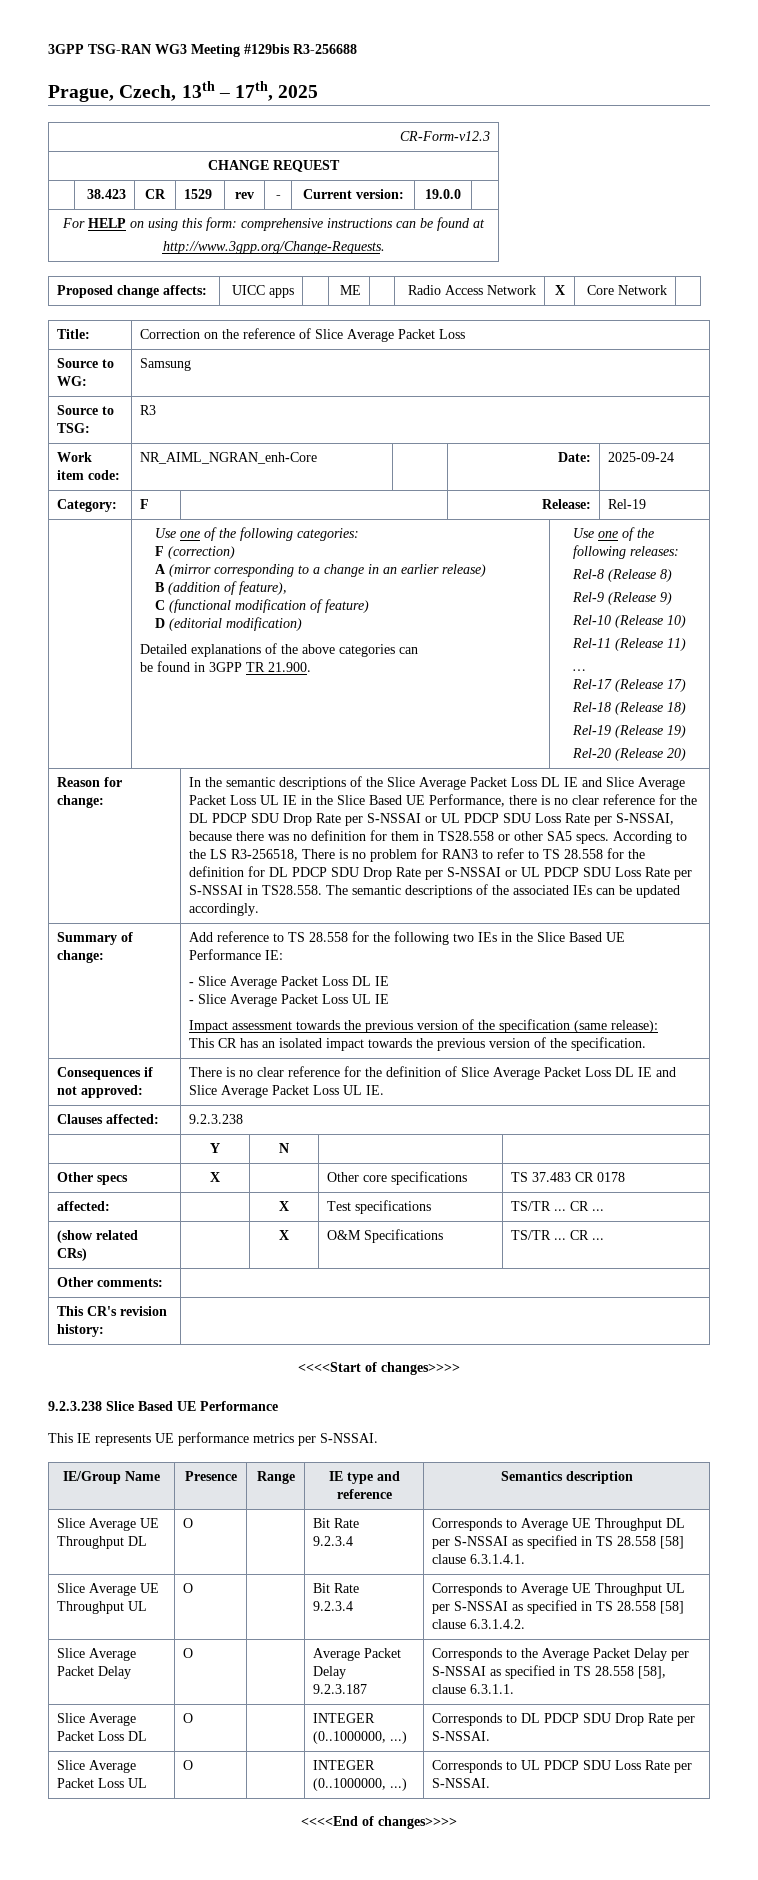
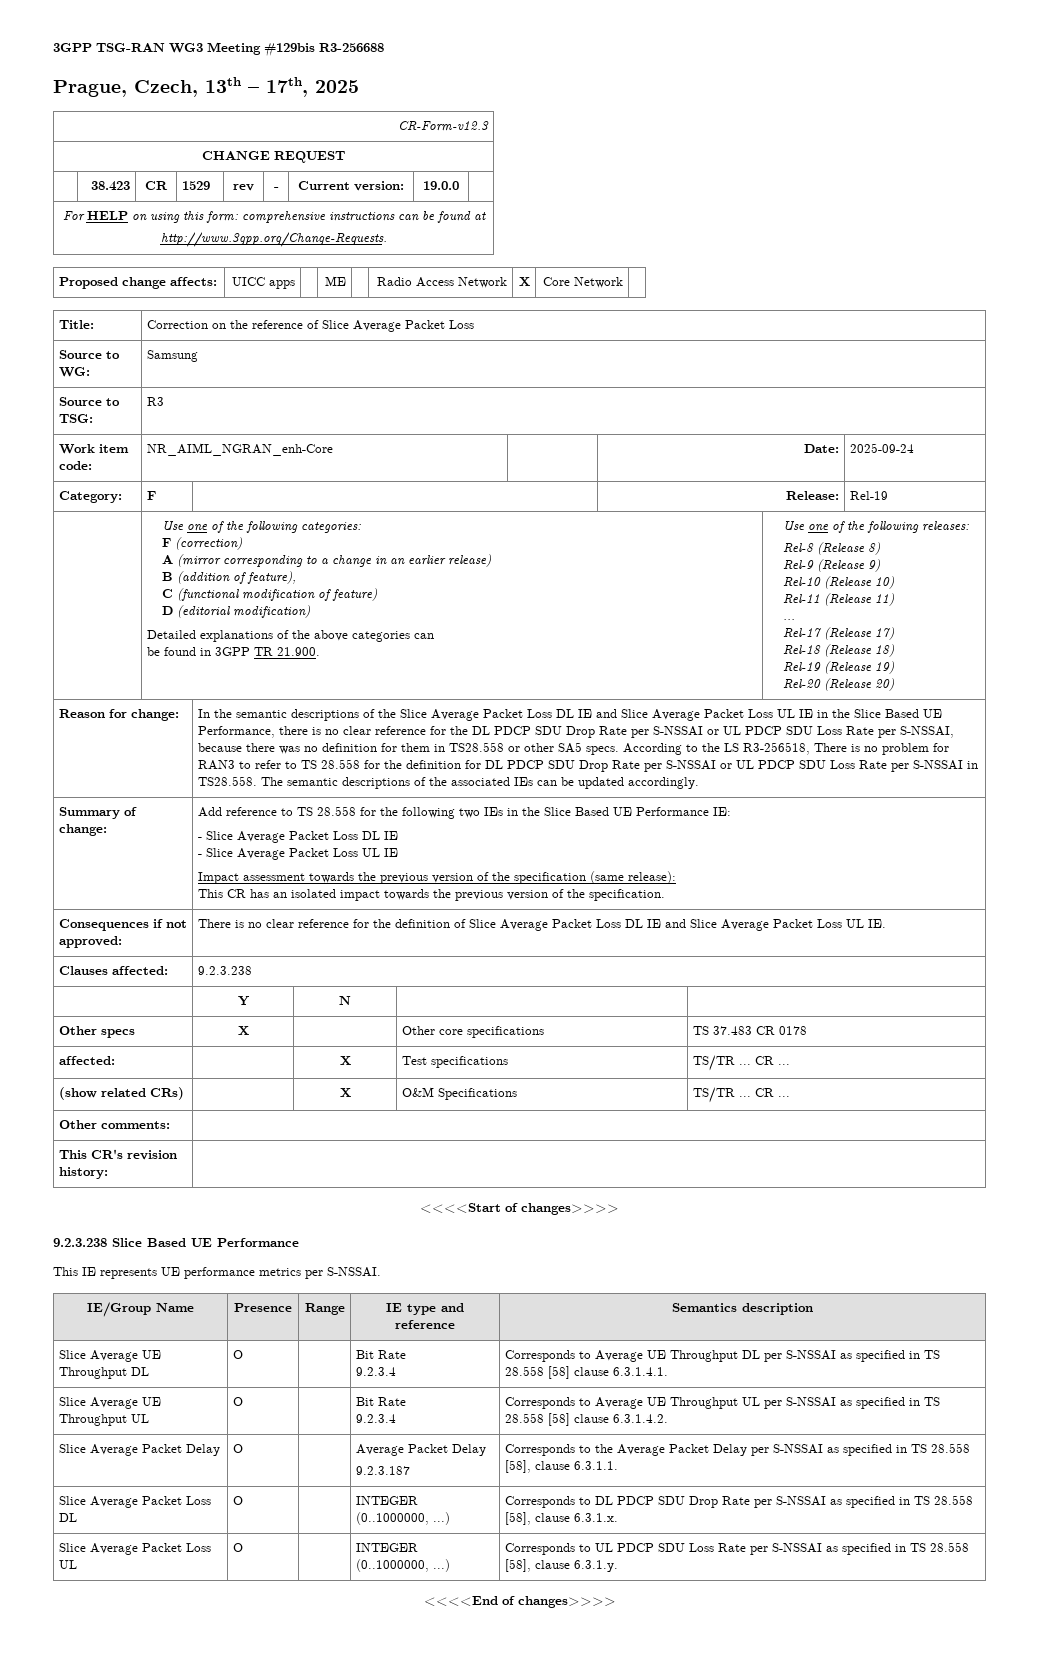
- Slice Average Packet Loss DL | O | | INTEGER (0..1000000, ...) | Corresponds to DL PDCP SDU Drop Rate per S-NSSAI.
+ Slice Average Packet Loss DL | O | | INTEGER (0..1000000, ...) | Corresponds to DL PDCP SDU Drop Rate per S-NSSAI as specified in TS 28.558 [58], clause 6.3.1.x.
- Slice Average Packet Loss UL | O | | INTEGER (0..1000000, ...) | Corresponds to UL PDCP SDU Loss Rate per S-NSSAI.
+ Slice Average Packet Loss UL | O | | INTEGER (0..1000000, ...) | Corresponds to UL PDCP SDU Loss Rate per S-NSSAI as specified in TS 28.558 [58], clause 6.3.1.y.

